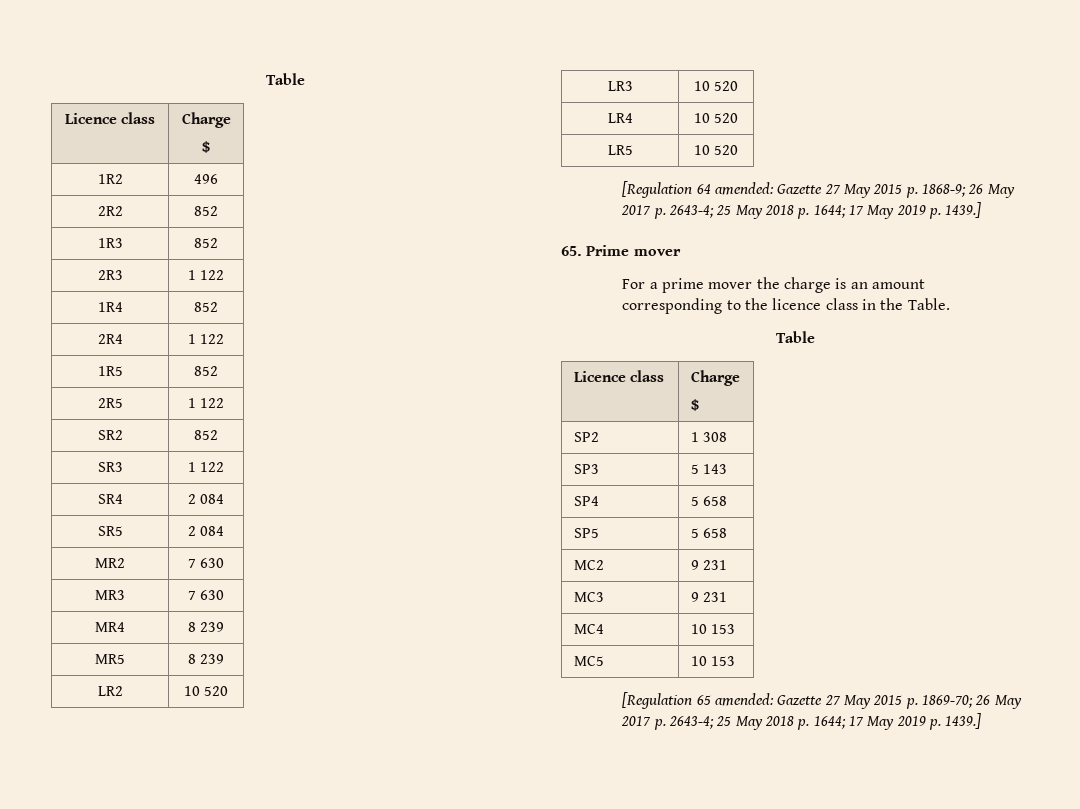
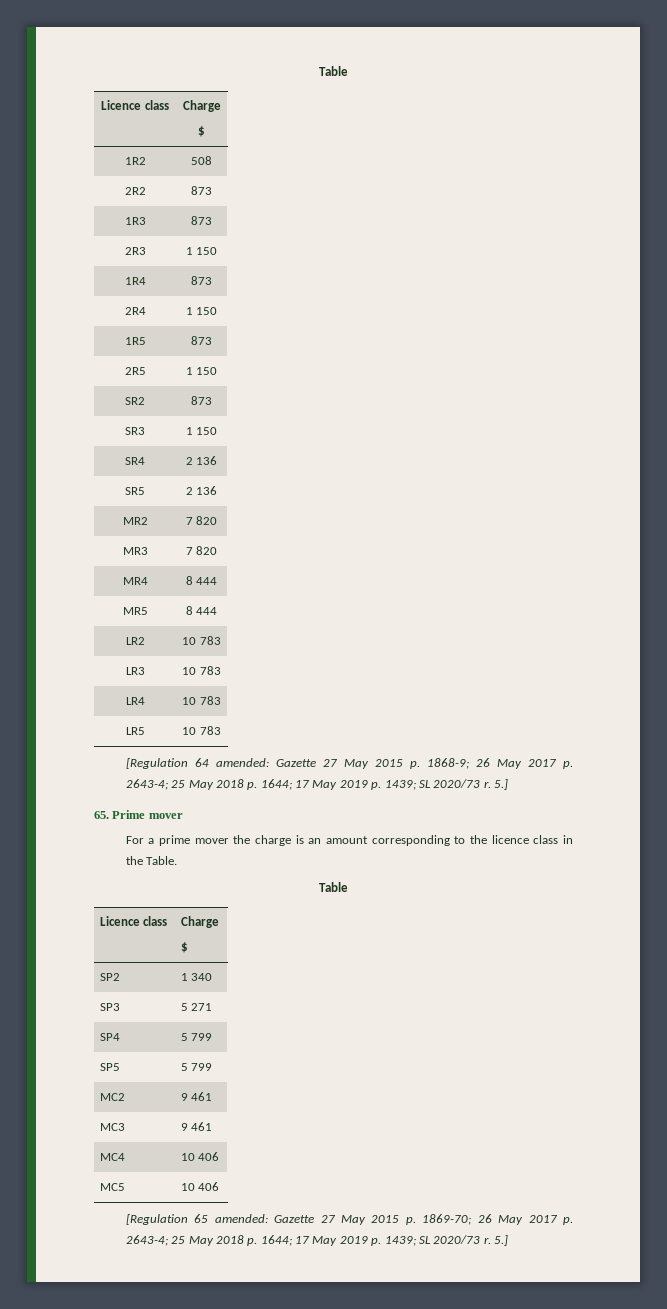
- 1R2 | 496
+ 1R2 | 508
- 2R2 | 852
+ 2R2 | 873
- 1R3 | 852
+ 1R3 | 873
- 2R3 | 1 122
+ 2R3 | 1 150
- 1R4 | 852
+ 1R4 | 873
- 2R4 | 1 122
+ 2R4 | 1 150
- 1R5 | 852
+ 1R5 | 873
- 2R5 | 1 122
+ 2R5 | 1 150
- SR2 | 852
+ SR2 | 873
- SR3 | 1 122
+ SR3 | 1 150
- SR4 | 2 084
+ SR4 | 2 136
- SR5 | 2 084
+ SR5 | 2 136
- MR2 | 7 630
+ MR2 | 7 820
- MR3 | 7 630
+ MR3 | 7 820
- MR4 | 8 239
+ MR4 | 8 444
- MR5 | 8 239
+ MR5 | 8 444
- LR2 | 10 520
+ LR2 | 10 783
- LR3 | 10 520
+ LR3 | 10 783
- LR4 | 10 520
+ LR4 | 10 783
- LR5 | 10 520
+ LR5 | 10 783
- [Regulation 64 amended: Gazette 27 May 2015 p. 1868-9; 26 May 2017 p. 2643-4; 25 May 2018 p. 1644; 17 May 2019 p. 1439.]
+ [Regulation 64 amended: Gazette 27 May 2015 p. 1868-9; 26 May 2017 p. 2643-4; 25 May 2018 p. 1644; 17 May 2019 p. 1439; SL 2020/73 r. 5.]
- SP2 | 1 308
+ SP2 | 1 340
- SP3 | 5 143
+ SP3 | 5 271
- SP4 | 5 658
+ SP4 | 5 799
- SP5 | 5 658
+ SP5 | 5 799
- MC2 | 9 231
+ MC2 | 9 461
- MC3 | 9 231
+ MC3 | 9 461
- MC4 | 10 153
+ MC4 | 10 406
- MC5 | 10 153
+ MC5 | 10 406
- [Regulation 65 amended: Gazette 27 May 2015 p. 1869-70; 26 May 2017 p. 2643-4; 25 May 2018 p. 1644; 17 May 2019 p. 1439.]
+ [Regulation 65 amended: Gazette 27 May 2015 p. 1869-70; 26 May 2017 p. 2643-4; 25 May 2018 p. 1644; 17 May 2019 p. 1439; SL 2020/73 r. 5.]

